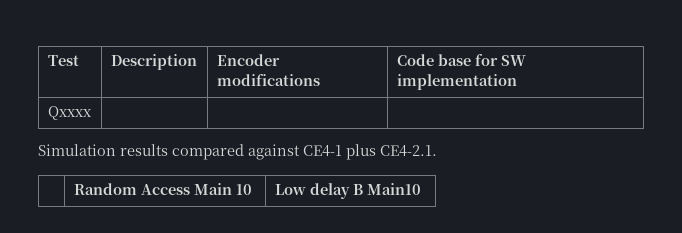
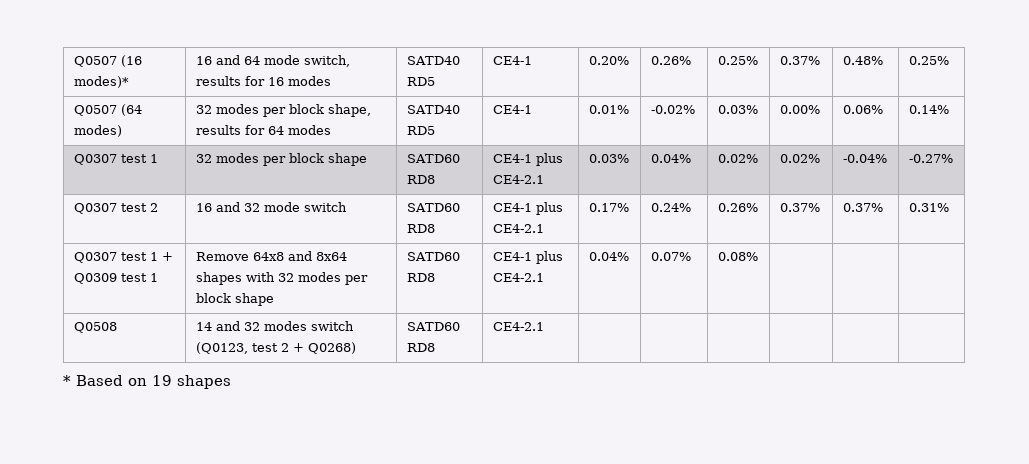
- Test | Description | Encoder modifications | Code base for SW implementation
- Qxxxx | | |
- Simulation results compared against CE4-1 plus CE4-2.1.
- | Random Access Main 10 | Low delay B Main10
+ Q0507 (16 modes)* | 16 and 64 mode switch, results for 16 modes | SATD40 RD5 | CE4-1 | 0.20% | 0.26% | 0.25% | 0.37% | 0.48% | 0.25%
+ Q0507 (64 modes) | 32 modes per block shape, results for 64 modes | SATD40 RD5 | CE4-1 | 0.01% | -0.02% | 0.03% | 0.00% | 0.06% | 0.14%
+ Q0307 test 1 | 32 modes per block shape | SATD60 RD8 | CE4-1 plus CE4-2.1 | 0.03% | 0.04% | 0.02% | 0.02% | -0.04% | -0.27%
+ Q0307 test 2 | 16 and 32 mode switch | SATD60 RD8 | CE4-1 plus CE4-2.1 | 0.17% | 0.24% | 0.26% | 0.37% | 0.37% | 0.31%
+ Q0307 test 1 + Q0309 test 1 | Remove 64x8 and 8x64 shapes with 32 modes per block shape | SATD60 RD8 | CE4-1 plus CE4-2.1 | 0.04% | 0.07% | 0.08% | | |
+ Q0508 | 14 and 32 modes switch (Q0123, test 2 + Q0268) | SATD60 RD8 | CE4-2.1 | | | | | |
+ * Based on 19 shapes

